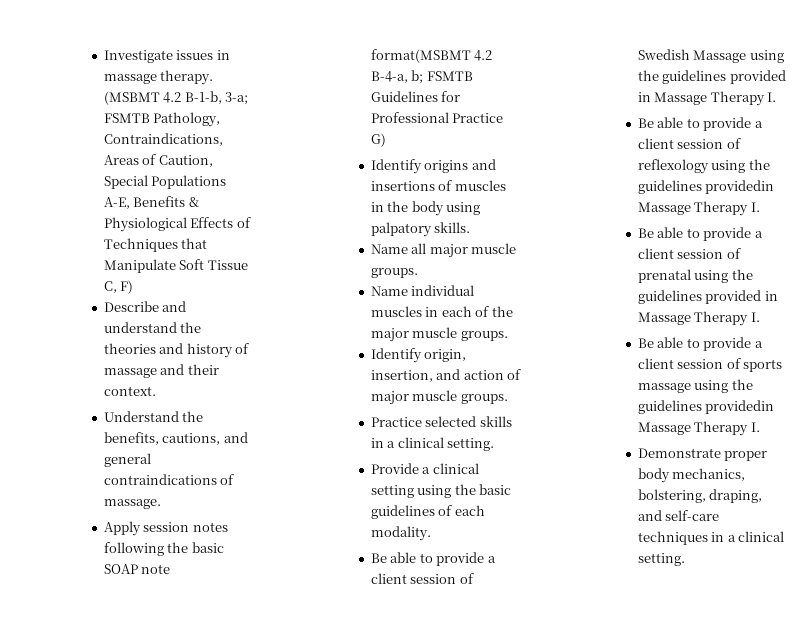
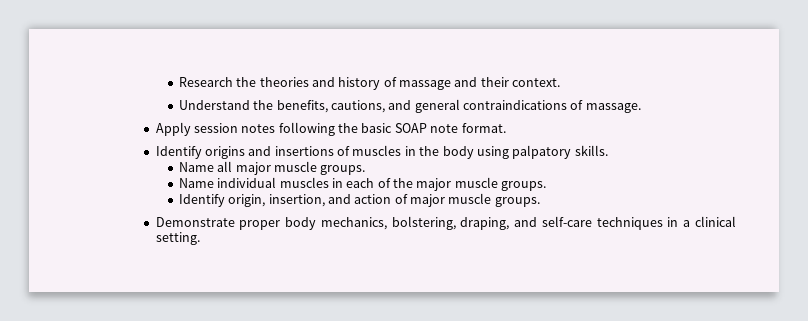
- Investigate issues in massage therapy. (MSBMT 4.2 B-1-b, 3-a; FSMTB Pathology, Contraindications, Areas of Caution, Special Populations A-E, Benefits & Physiological Effects of Techniques that Manipulate Soft Tissue C, F)
- Describe and understand the theories and history of massage and their context.
+ Research the theories and history of massage and their context.
- Apply session notes following the basic SOAP note format(MSBMT 4.2 B-4-a, b; FSMTB Guidelines for Professional Practice G)
+ Apply session notes following the basic SOAP note format.
- Practice selected skills in a clinical setting.
- Provide a clinical setting using the basic guidelines of each modality.
- Be able to provide a client session of Swedish Massage using the guidelines provided in Massage Therapy I.
- Be able to provide a client session of reflexology using the guidelines providedin Massage Therapy I.
- Be able to provide a client session of prenatal using the guidelines provided in Massage Therapy I.
- Be able to provide a client session of sports massage using the guidelines providedin Massage Therapy I.

